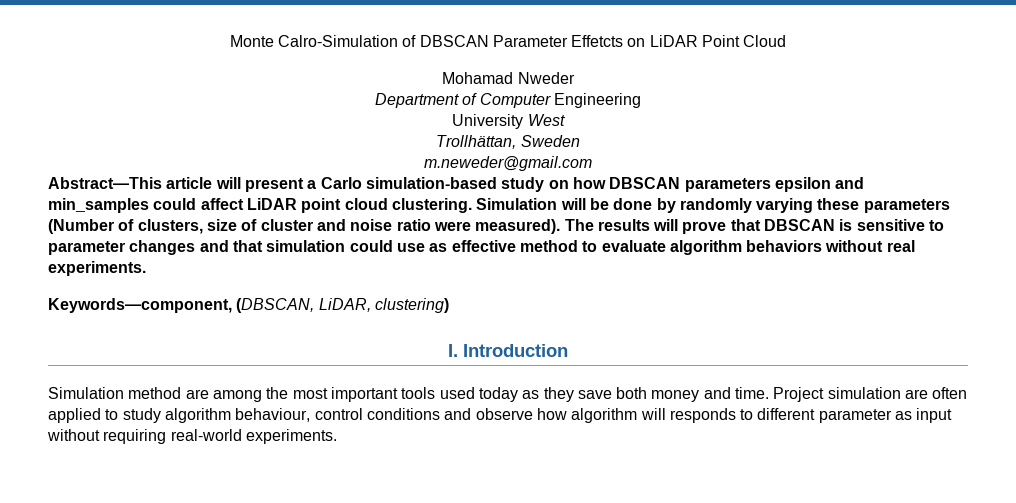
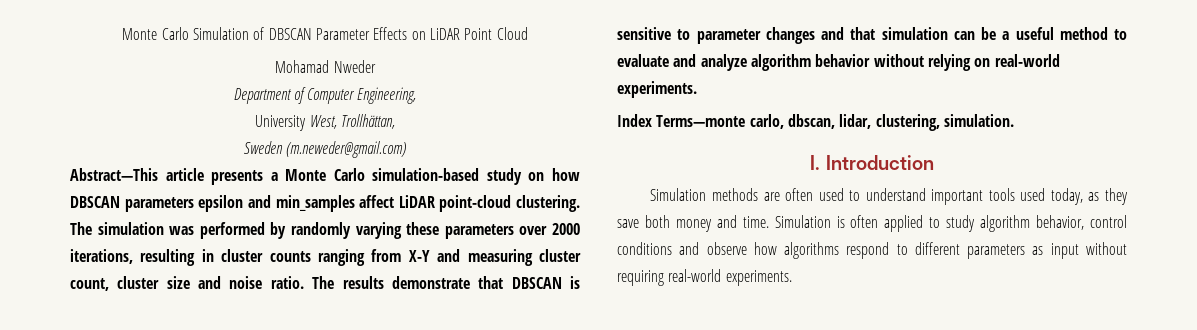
- Monte Calro-Simulation of DBSCAN Parameter Effetcts on LiDAR Point Cloud
+ Monte Carlo Simulation of DBSCAN Parameter Effects on LiDAR Point Cloud
- Department of Computer Engineering
+ Department of Computer Engineering,
- University West
- Trollhättan, Sweden
- m.neweder@gmail.com
+ University West, Trollhättan,
+ Sweden (m.neweder@gmail.com)
- Abstract—This article will present a Carlo simulation-based study on how DBSCAN parameters epsilon and min_samples could affect LiDAR point cloud clustering. Simulation will be done by randomly varying these parameters (Number of clusters, size of cluster and noise ratio were measured). The results will prove that DBSCAN is sensitive to parameter changes and that simulation could use as effective method to evaluate algorithm behaviors without real experiments.
- Keywords—component, (DBSCAN, LiDAR, clustering)
+ Abstract—This article presents a Monte Carlo simulation-based study on how DBSCAN parameters epsilon and min_samples affect LiDAR point-cloud clustering. The simulation was performed by randomly varying these parameters over 2000 iterations, resulting in cluster counts ranging from X-Y and measuring cluster count, cluster size and noise ratio. The results demonstrate that DBSCAN is sensitive to parameter changes and that simulation can be a useful method to evaluate and analyze algorithm behavior without relying on real-world experiments.
+ Index Terms—monte carlo, dbscan, lidar, clustering, simulation.
  I. Introduction
- Simulation method are among the most important tools used today as they save both money and time.
+ Simulation methods are often used to understand important tools used today, as they save both money and time.
- Project simulation are often applied to study algorithm behaviour, control conditions and observe how algorithm will responds to different parameter as input without requiring real-world experiments.
+ Simulation is often applied to study algorithm behavior, control conditions and observe how algorithms respond to different parameters as input without requiring real-world experiments.

